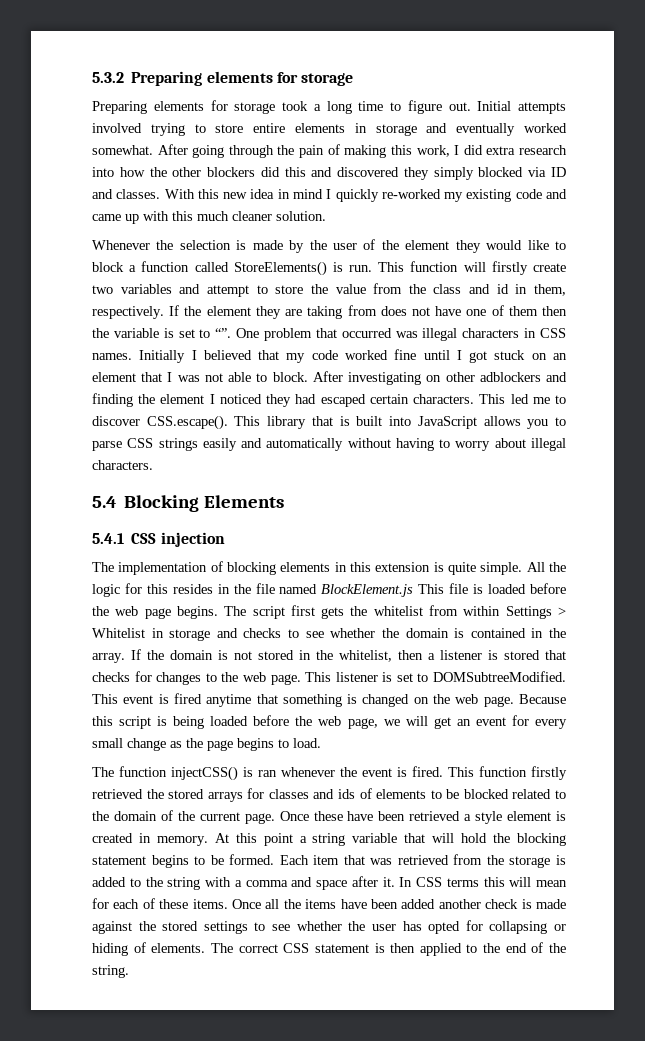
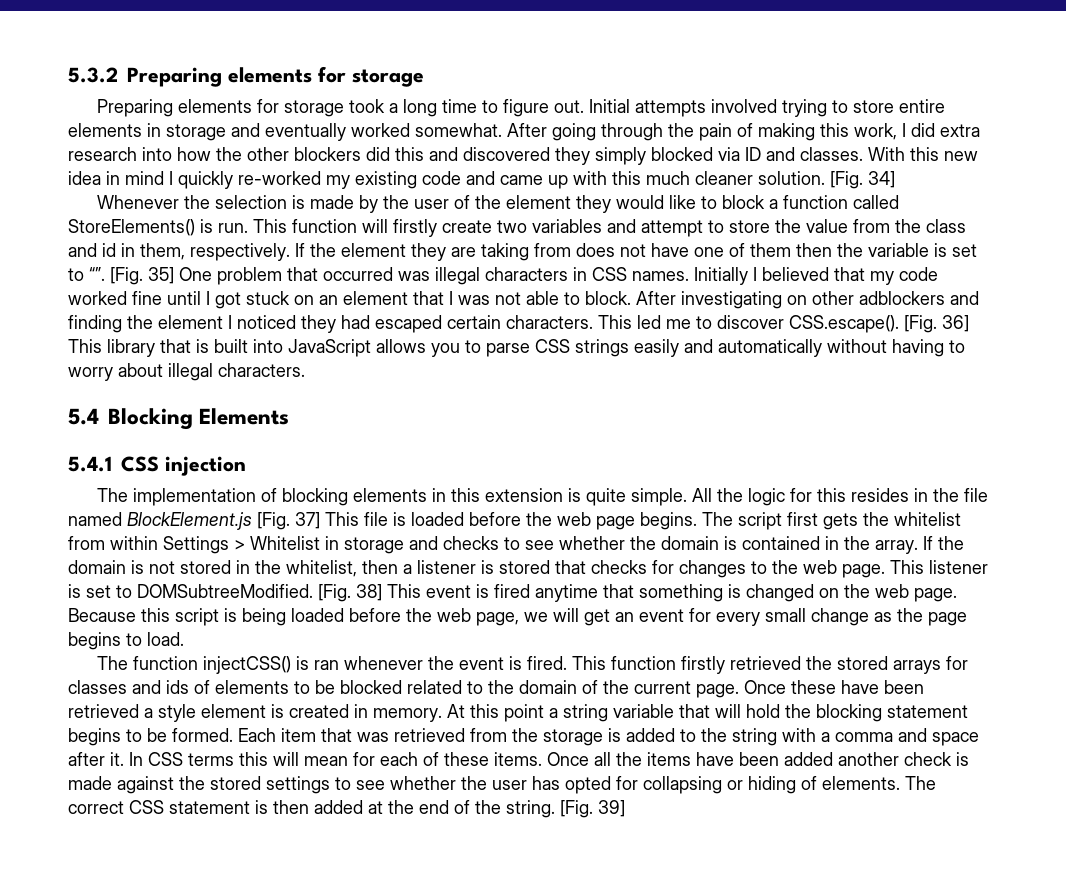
+ [Fig. 34]
- One problem that occurred was illegal characters in CSS names.
+ [Fig. 35] One problem that occurred was illegal characters in CSS names.
- This led me to discover CSS.escape(). This library that is built into JavaScript allows you to parse CSS strings easily and automatically without having to worry about illegal characters.
+ This led me to discover CSS.escape(). [Fig. 36] This library that is built into JavaScript allows you to parse CSS strings easily and automatically without having to worry about illegal characters.
- All the logic for this resides in the file named BlockElement.js This file is loaded before the web page begins.
+ All the logic for this resides in the file named BlockElement.js [Fig. 37] This file is loaded before the web page begins.
- This event is fired anytime that something is changed on the web page.
+ [Fig. 38] This event is fired anytime that something is changed on the web page.
- The correct CSS statement is then applied to the end of the string.
+ The correct CSS statement is then added at the end of the string.
+ [Fig. 39]

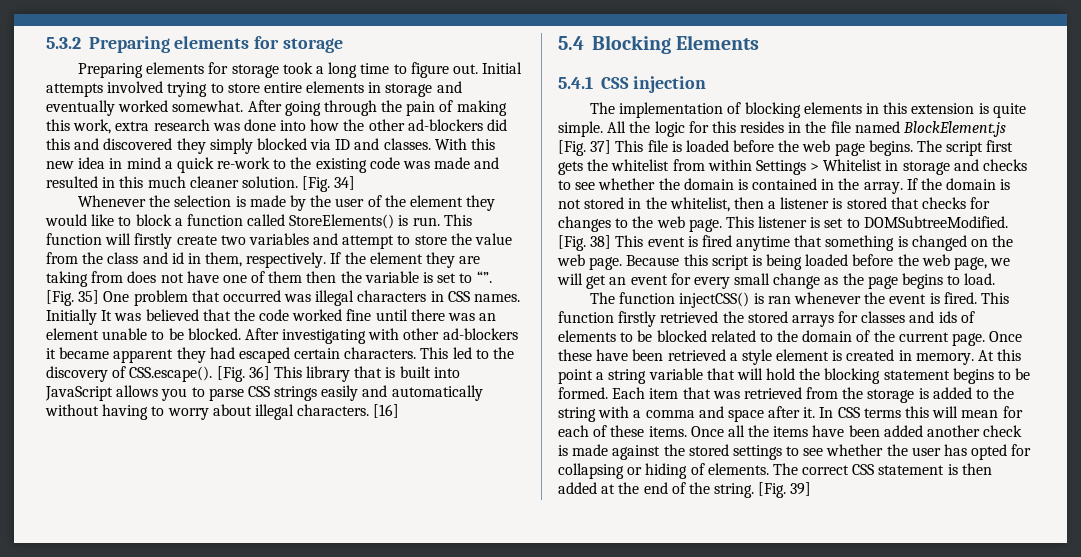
- After going through the pain of making this work, I did extra research into how the other blockers did this and discovered they simply blocked via ID and classes.
+ After going through the pain of making this work, extra research was done into how the other ad-blockers did this and discovered they simply blocked via ID and classes.
- With this new idea in mind I quickly re-worked my existing code and came up with this much cleaner solution.
+ With this new idea in mind a quick re-work to the existing code was made and resulted in this much cleaner solution.
- Initially I believed that my code worked fine until I got stuck on an element that I was not able to block. After investigating on other adblockers and finding the element I noticed they had escaped certain characters.
+ Initially It was believed that the code worked fine until there was an element unable to be blocked. After investigating with other ad-blockers it became apparent they had escaped certain characters.
- This led me to discover CSS.escape(). [Fig. 36] This library that is built into JavaScript allows you to parse CSS strings easily and automatically without having to worry about illegal characters.
+ This led to the discovery of CSS.escape(). [Fig. 36] This library that is built into JavaScript allows you to parse CSS strings easily and automatically without having to worry about illegal characters. [16]

